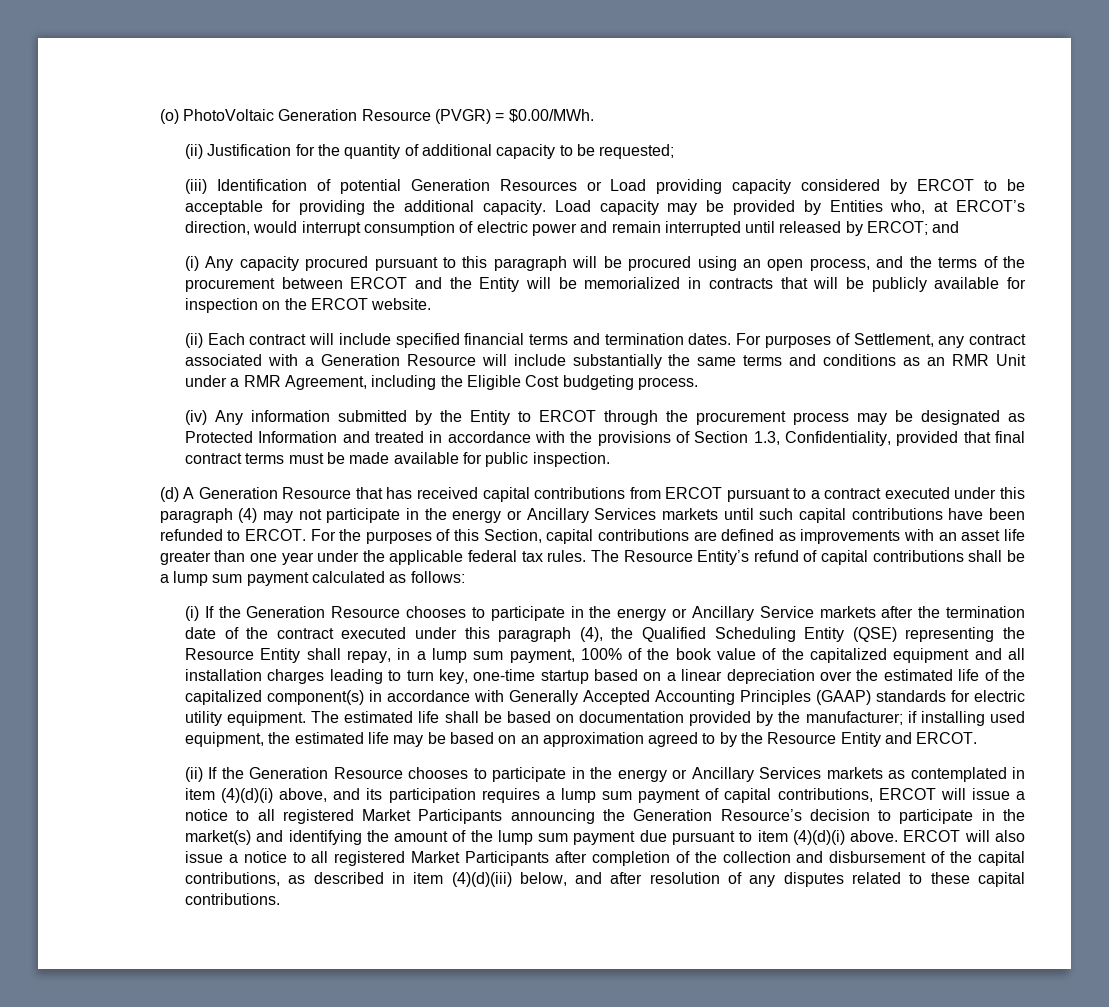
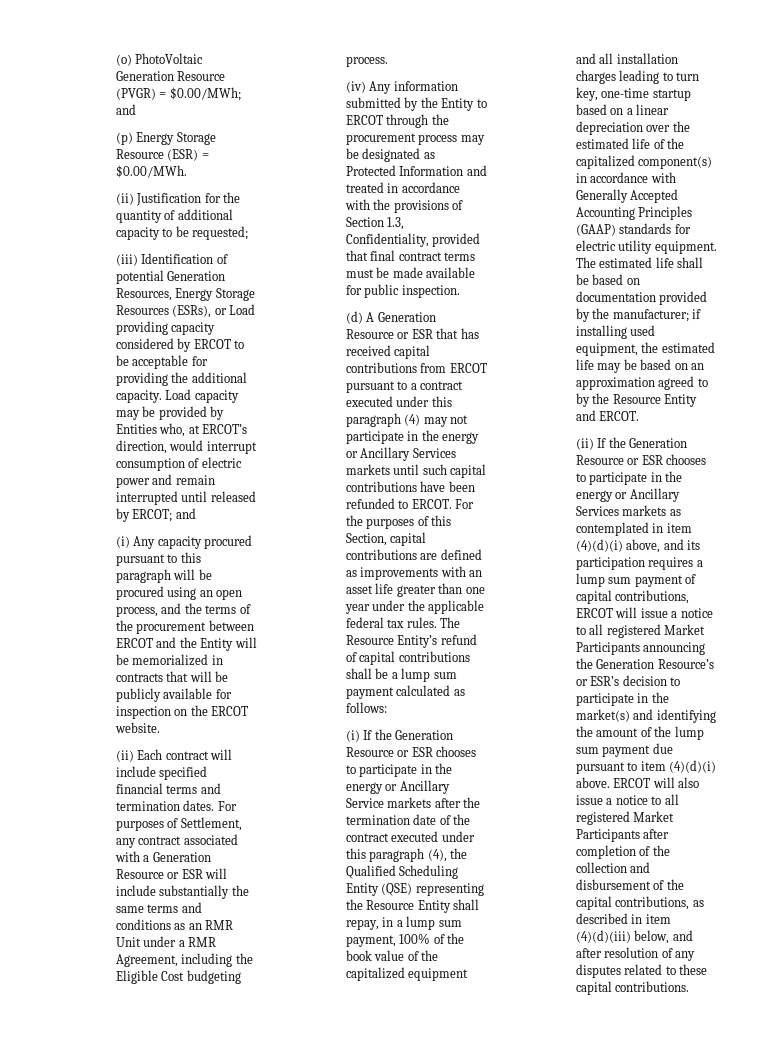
- (o) PhotoVoltaic Generation Resource (PVGR) = $0.00/MWh.
+ (o) PhotoVoltaic Generation Resource (PVGR) = $0.00/MWh; and
+ (p) Energy Storage Resource (ESR) = $0.00/MWh.
- (iii) Identification of potential Generation Resources or Load providing capacity considered by ERCOT to be acceptable for providing the additional capacity.
+ (iii) Identification of potential Generation Resources, Energy Storage Resources (ESRs), or Load providing capacity considered by ERCOT to be acceptable for providing the additional capacity.
- For purposes of Settlement, any contract associated with a Generation Resource will include substantially the same terms and conditions as an RMR Unit under a RMR Agreement, including the Eligible Cost budgeting process.
+ For purposes of Settlement, any contract associated with a Generation Resource or ESR will include substantially the same terms and conditions as an RMR Unit under a RMR Agreement, including the Eligible Cost budgeting process.
- (d) A Generation Resource that has received capital contributions from ERCOT pursuant to a contract executed under this paragraph (4) may not participate in the energy or Ancillary Services markets until such capital contributions have been refunded to ERCOT.
+ (d) A Generation Resource or ESR that has received capital contributions from ERCOT pursuant to a contract executed under this paragraph (4) may not participate in the energy or Ancillary Services markets until such capital contributions have been refunded to ERCOT.
- (i) If the Generation Resource chooses to participate in the energy or Ancillary Service markets after the termination date of the contract executed under this paragraph (4), the Qualified Scheduling Entity (QSE) representing the Resource Entity shall repay, in a lump sum payment, 100% of the book value of the capitalized equipment and all installation charges leading to turn key, one-time startup based on a linear depreciation over the estimated life of the capitalized component(s) in accordance with Generally Accepted Accounting Principles (GAAP) standards for electric utility equipment.
+ (i) If the Generation Resource or ESR chooses to participate in the energy or Ancillary Service markets after the termination date of the contract executed under this paragraph (4), the Qualified Scheduling Entity (QSE) representing the Resource Entity shall repay, in a lump sum payment, 100% of the book value of the capitalized equipment and all installation charges leading to turn key, one-time startup based on a linear depreciation over the estimated life of the capitalized component(s) in accordance with Generally Accepted Accounting Principles (GAAP) standards for electric utility equipment.
- (ii) If the Generation Resource chooses to participate in the energy or Ancillary Services markets as contemplated in item (4)(d)(i) above, and its participation requires a lump sum payment of capital contributions, ERCOT will issue a notice to all registered Market Participants announcing the Generation Resource’s decision to participate in the market(s) and identifying the amount of the lump sum payment due pursuant to item (4)(d)(i) above.
+ (ii) If the Generation Resource or ESR chooses to participate in the energy or Ancillary Services markets as contemplated in item (4)(d)(i) above, and its participation requires a lump sum payment of capital contributions, ERCOT will issue a notice to all registered Market Participants announcing the Generation Resource’s or ESR’s decision to participate in the market(s) and identifying the amount of the lump sum payment due pursuant to item (4)(d)(i) above.

